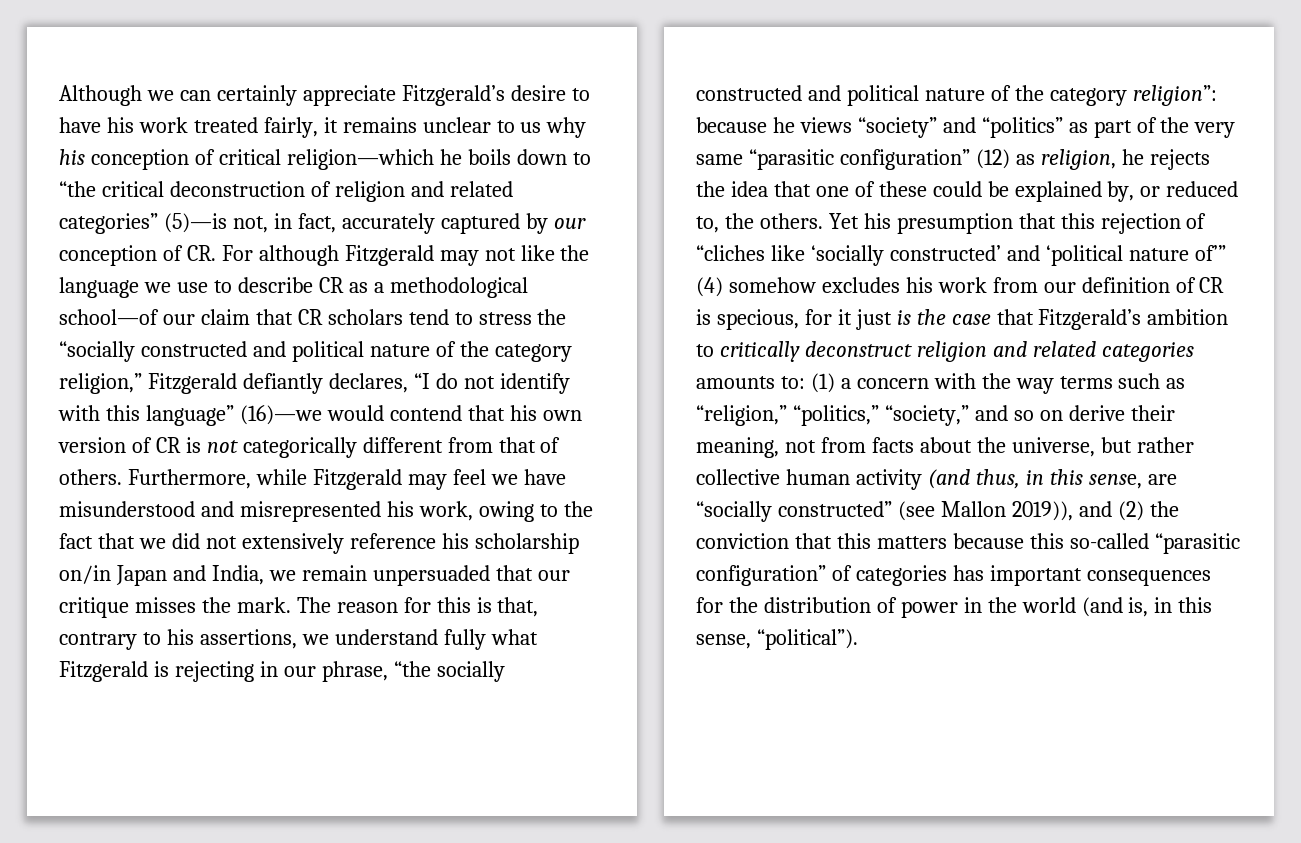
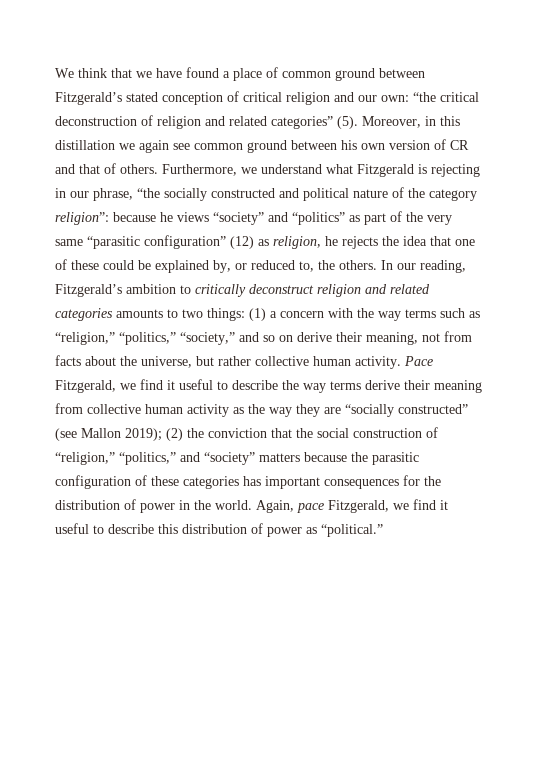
- Although we can certainly appreciate Fitzgerald’s desire to have his work treated fairly, it remains unclear to us why his conception of critical religion—which he boils down to “the critical deconstruction of religion and related categories” (5)—is not, in fact, accurately captured by our conception of CR. For although Fitzgerald may not like the language we use to describe CR as a methodological school—of our claim that CR scholars tend to stress the “socially constructed and political nature of the category religion,” Fitzgerald defiantly declares, “I do not identify with this language” (16)—we would contend that his own version of CR is not categorically different from that of others. Furthermore, while Fitzgerald may feel we have misunderstood and misrepresented his work, owing to the fact that we did not extensively reference his scholarship on/in Japan and India, we remain unpersuaded that our critique misses the mark. The reason for this is that, contrary to his assertions, we understand fully what Fitzgerald is rejecting in our phrase, “the socially constructed and political nature of the category religion”:
+ We think that we have found a place of common ground between Fitzgerald’s stated conception of critical religion and our own: “the critical deconstruction of religion and related categories” (5). Moreover, in this distillation we again see common ground between his own version of CR and that of others. Furthermore, we understand what Fitzgerald is rejecting in our phrase, “the socially constructed and political nature of the category religion”:
- Yet his presumption that this rejection of “cliches like ‘socially constructed’ and ‘political nature of’” (4) somehow excludes his work from our definition of CR is specious, for it just is the case that Fitzgerald’s ambition to critically deconstruct religion and related categories amounts to: (1) a concern with the way terms such as “religion,” “politics,” “society,” and so on derive their meaning, not from facts about the universe, but rather collective human activity (and thus, in this sense, are “socially constructed” (see Mallon 2019)), and (2) the conviction that this matters because this so-called “parasitic configuration” of categories has important consequences for the distribution of power in the world (and is, in this sense, “political”).
+ In our reading, Fitzgerald’s ambition to critically deconstruct religion and related categories amounts to two things: (1) a concern with the way terms such as “religion,” “politics,” “society,” and so on derive their meaning, not from facts about the universe, but rather collective human activity. Pace Fitzgerald, we find it useful to describe the way terms derive their meaning from collective human activity as the way they are “socially constructed” (see Mallon 2019); (2) the conviction that the social construction of “religion,” “politics,” and “society” matters because the parasitic configuration of these categories has important consequences for the distribution of power in the world. Again, pace Fitzgerald, we find it useful to describe this distribution of power as “political.”

